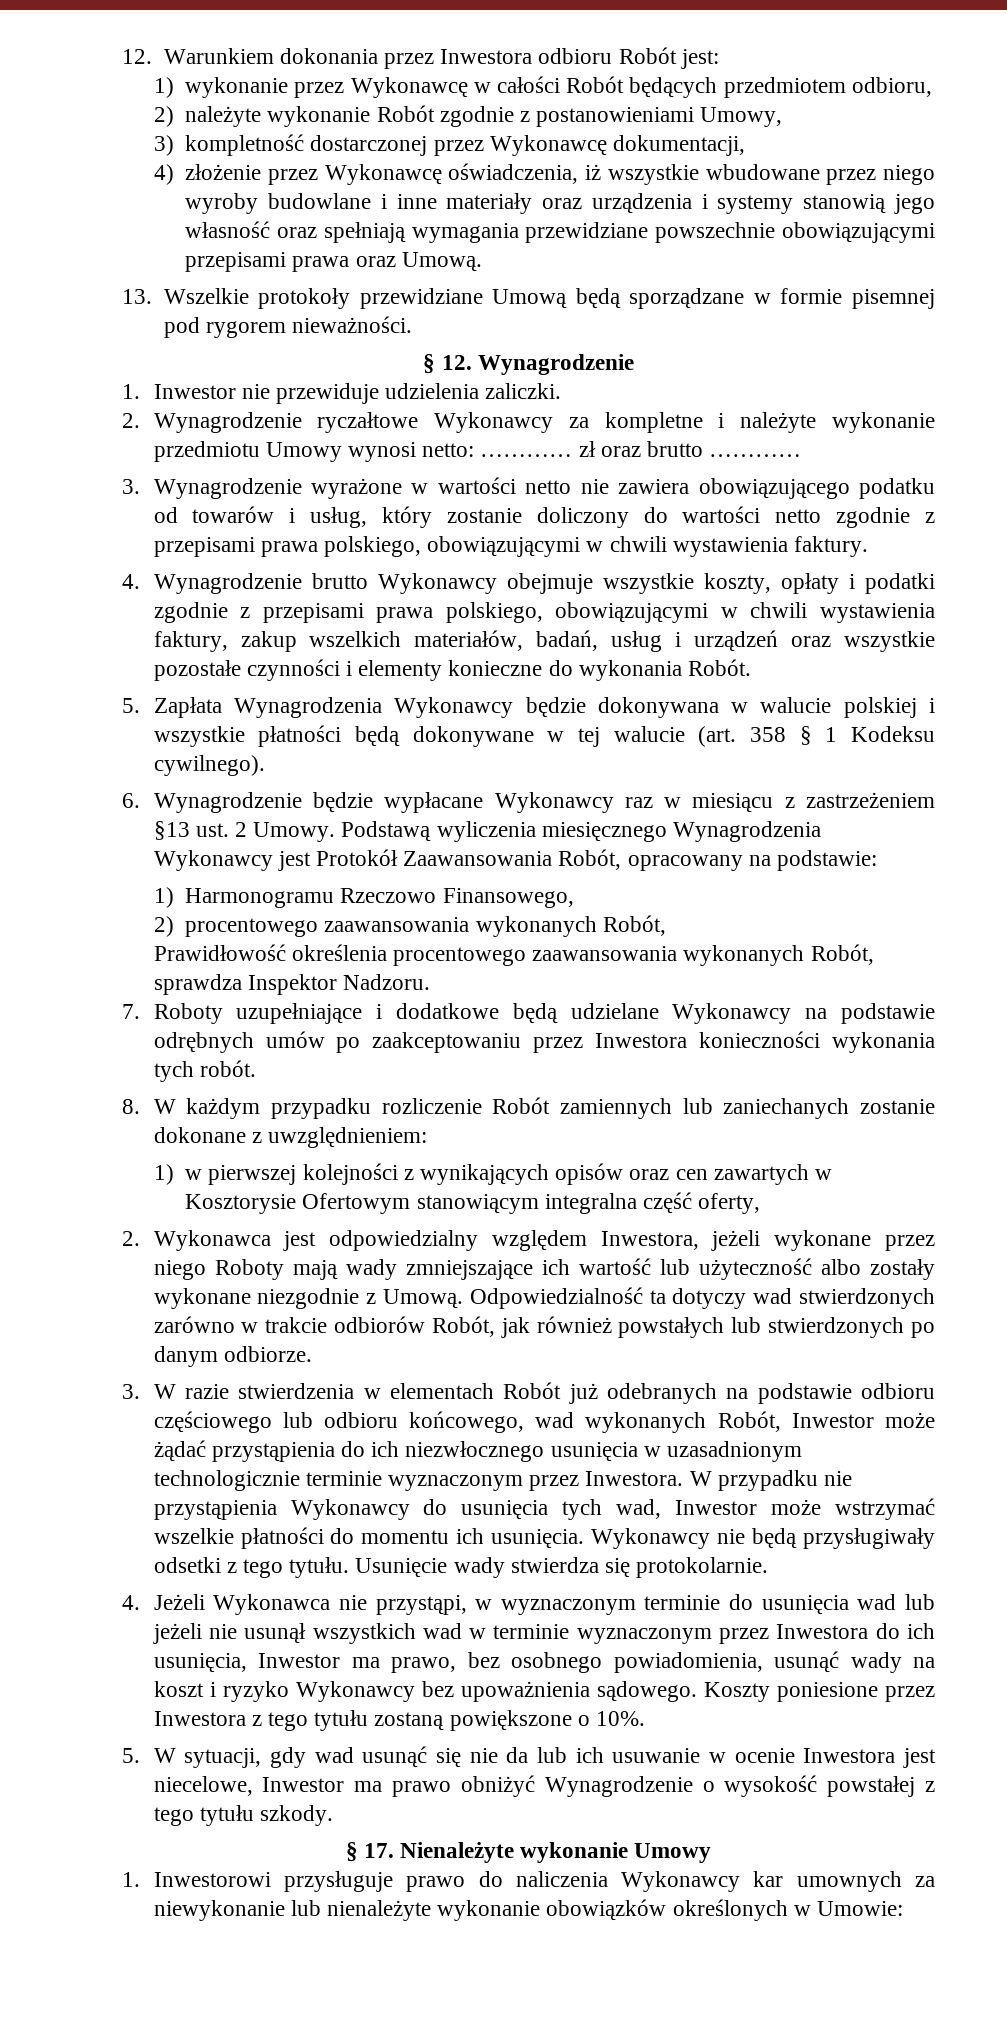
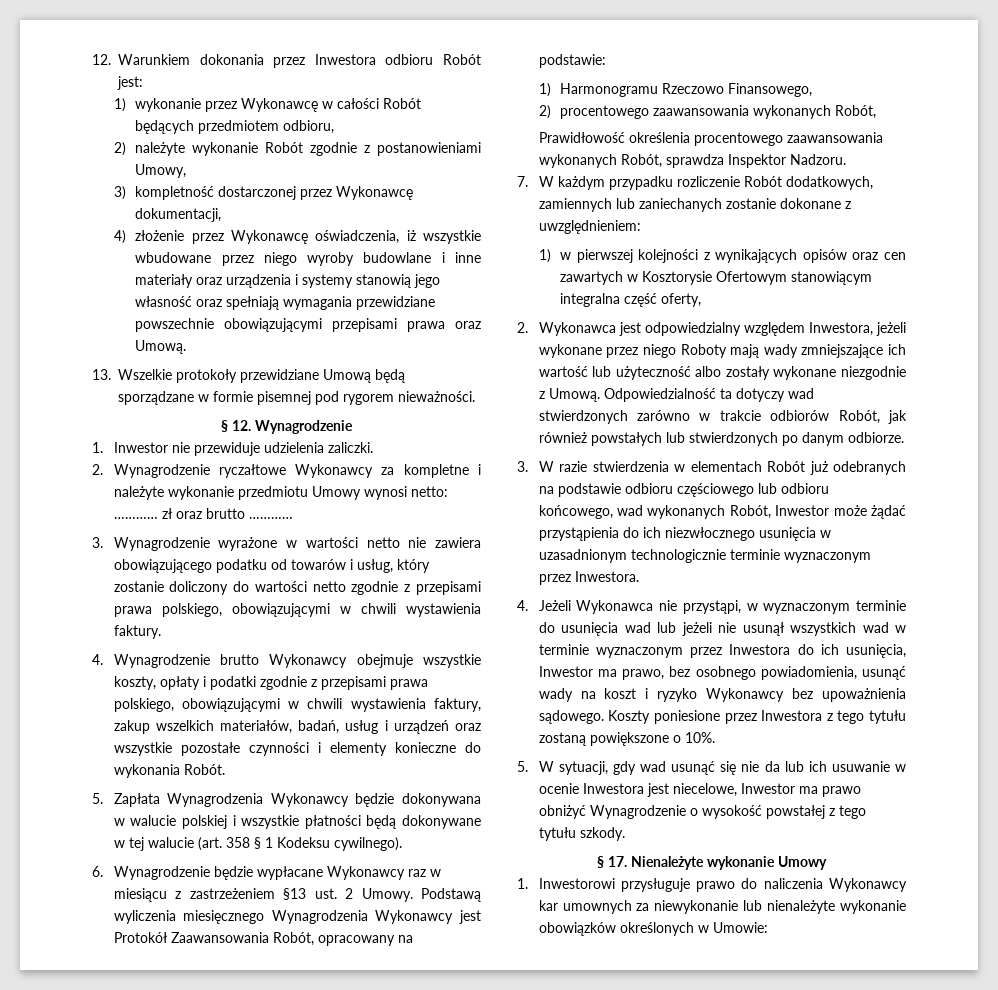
- 7. Roboty uzupełniające i dodatkowe będą udzielane Wykonawcy na podstawie odrębnych umów po zaakceptowaniu przez Inwestora konieczności wykonania tych robót.
- 8. W każdym przypadku rozliczenie Robót zamiennych lub zaniechanych zostanie dokonane z uwzględnieniem:
+ 7. W każdym przypadku rozliczenie Robót dodatkowych, zamiennych lub zaniechanych zostanie dokonane z uwzględnieniem:
- W przypadku nie przystąpienia Wykonawcy do usunięcia tych wad, Inwestor może wstrzymać wszelkie płatności do momentu ich usunięcia. Wykonawcy nie będą przysługiwały odsetki z tego tytułu. Usunięcie wady stwierdza się protokolarnie.

